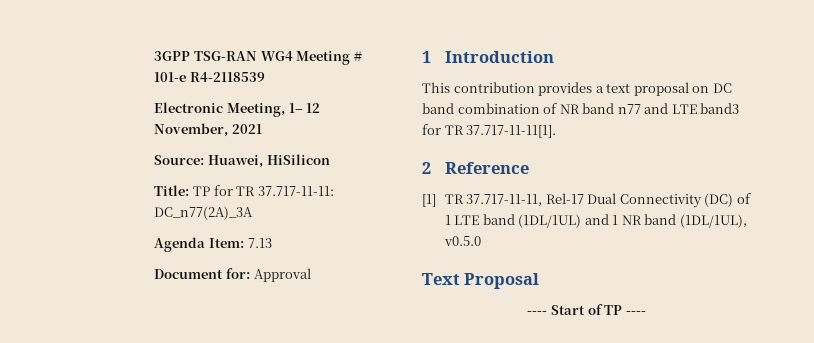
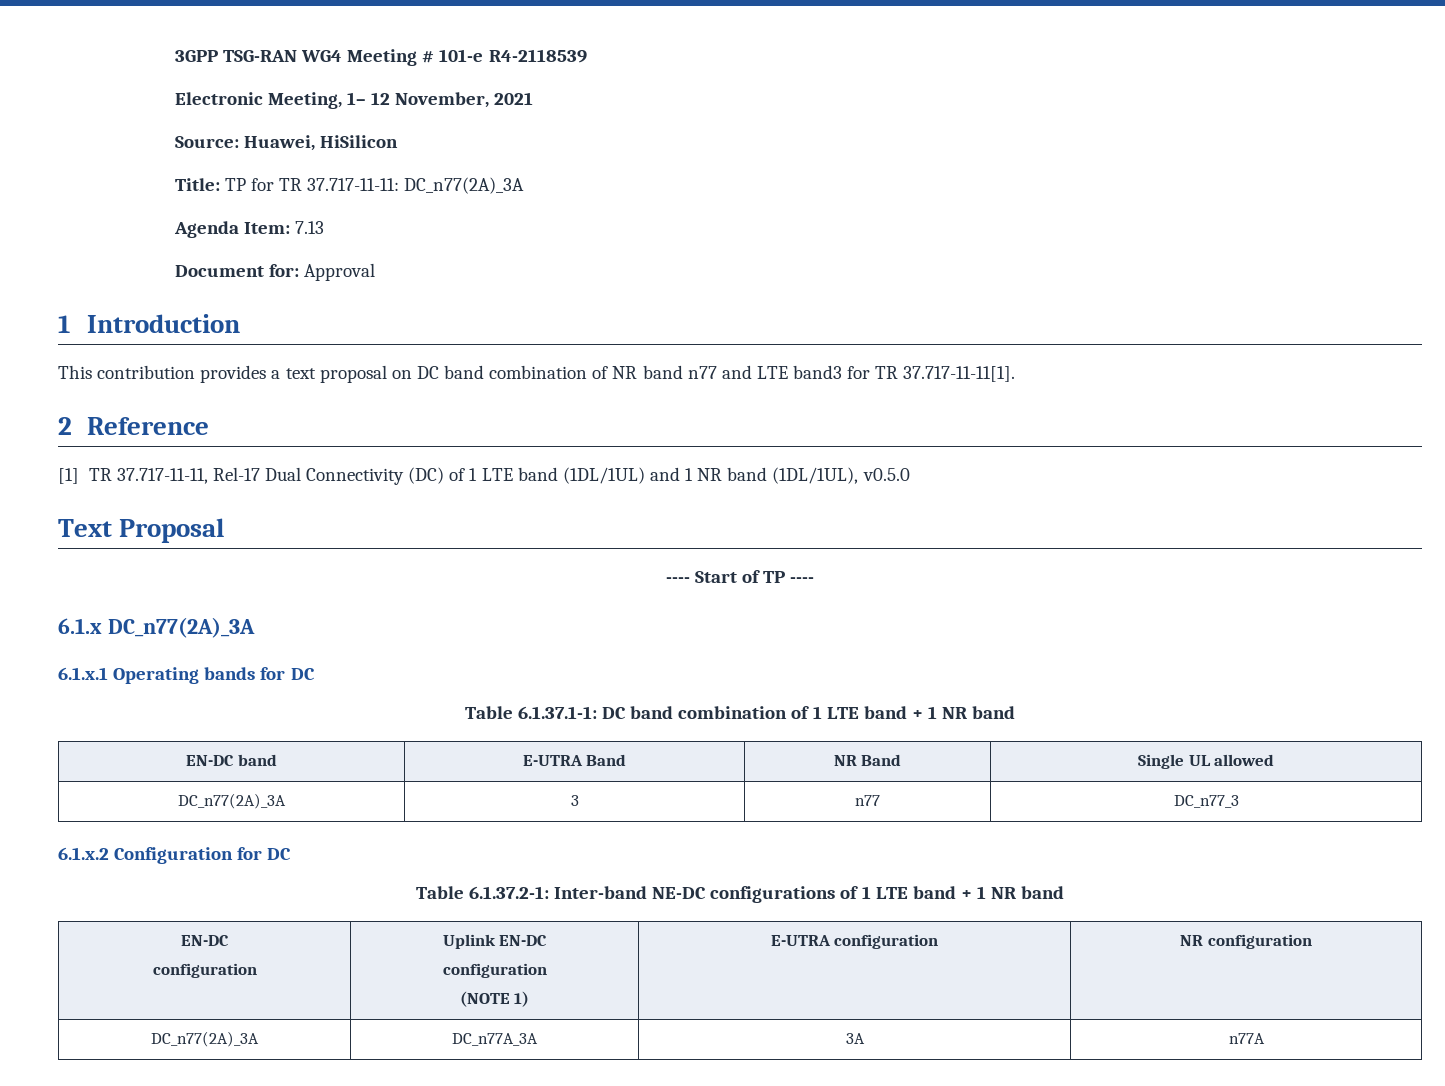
+ 6.1.x DC_n77(2A)_3A
+ 6.1.x.1 Operating bands for DC
+ Table 6.1.37.1-1: DC band combination of 1 LTE band + 1 NR band
+ EN-DC band | E-UTRA Band | NR Band | Single UL allowed
+ DC_n77(2A)_3A | 3 | n77 | DC_n77_3
+ 6.1.x.2 Configuration for DC
+ Table 6.1.37.2-1: Inter-band NE-DC configurations of 1 LTE band + 1 NR band
+ EN-DC
+ configuration | Uplink EN-DC
+ configuration
+ (NOTE 1) | E-UTRA configuration | NR configuration
+ DC_n77(2A)_3A | DC_n77A_3A | 3A | n77A

